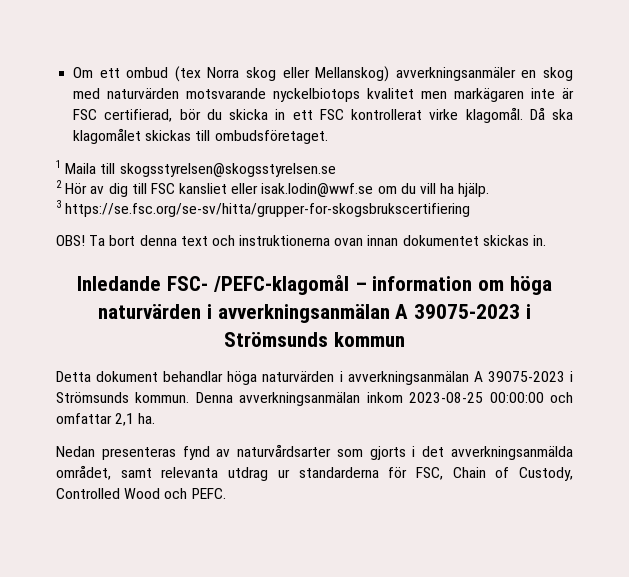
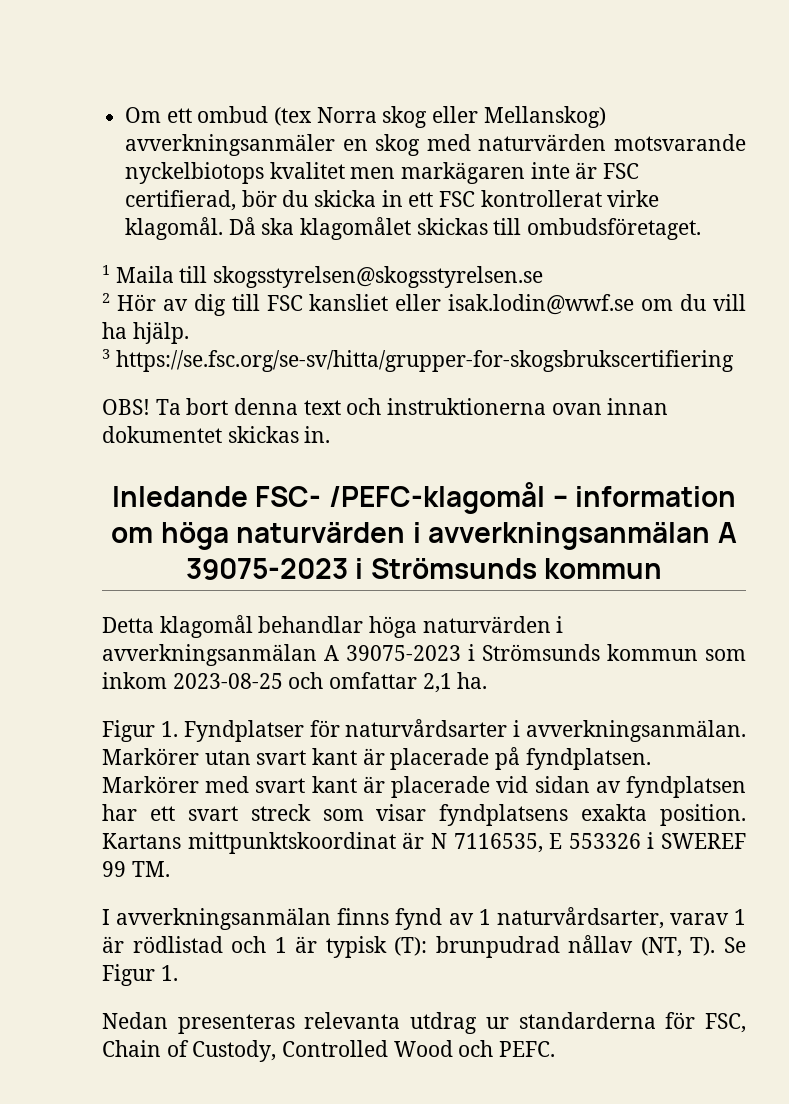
- Detta dokument behandlar höga naturvärden i avverkningsanmälan A 39075-2023 i Strömsunds kommun. Denna avverkningsanmälan inkom 2023-08-25 00:00:00 och omfattar 2,1 ha.
+ Detta klagomål behandlar höga naturvärden i avverkningsanmälan A 39075-2023 i Strömsunds kommun som inkom 2023-08-25 och omfattar 2,1 ha.
- Nedan presenteras fynd av naturvårdsarter som gjorts i det avverkningsanmälda området, samt relevanta utdrag ur standarderna för FSC, Chain of Custody, Controlled Wood och PEFC.
+ Figur 1. Fyndplatser för naturvårdsarter i avverkningsanmälan. Markörer utan svart kant är placerade på fyndplatsen. Markörer med svart kant är placerade vid sidan av fyndplatsen har ett svart streck som visar fyndplatsens exakta position. Kartans mittpunktskoordinat är N 7116535, E 553326 i SWEREF 99 TM.
+ I avverkningsanmälan finns fynd av 1 naturvårdsarter, varav 1 är rödlistad och 1 är typisk (T): brunpudrad nållav (NT, T). Se Figur 1.
+ Nedan presenteras relevanta utdrag ur standarderna för FSC, Chain of Custody, Controlled Wood och PEFC.

